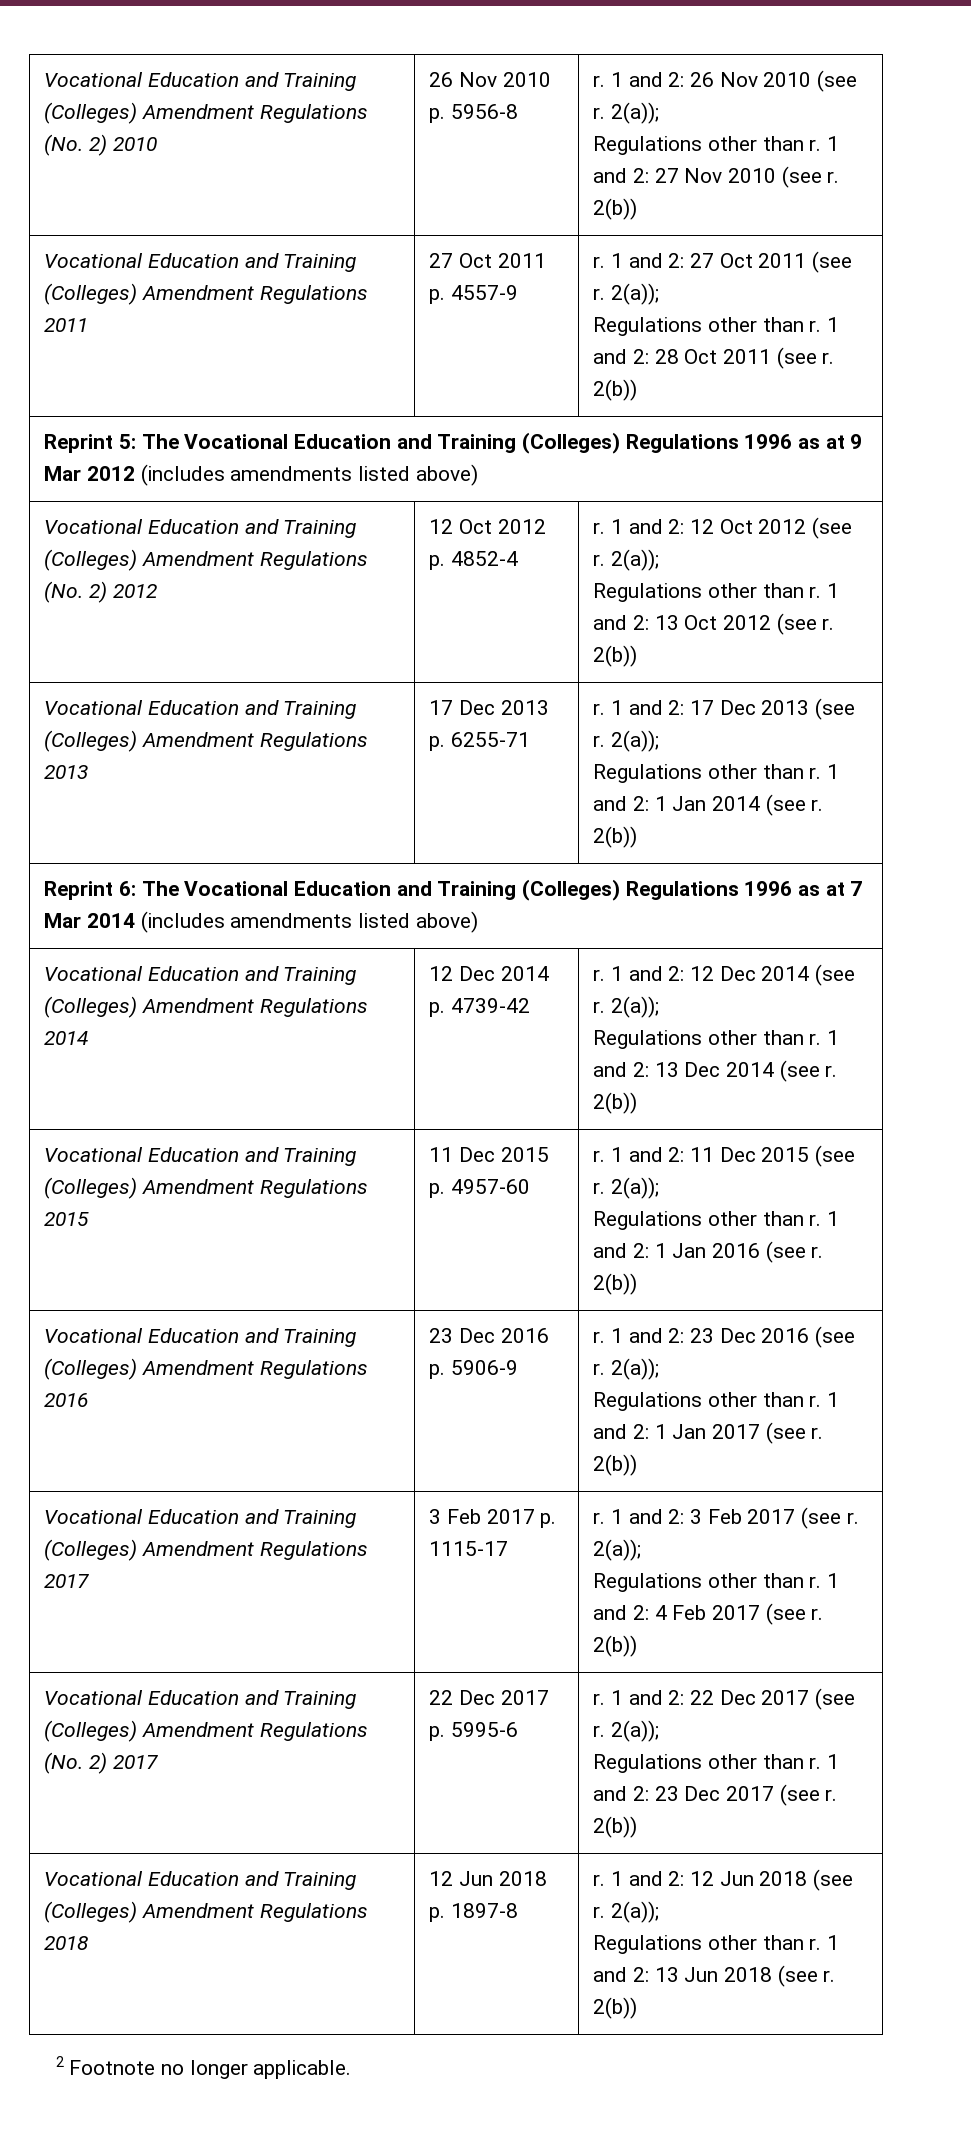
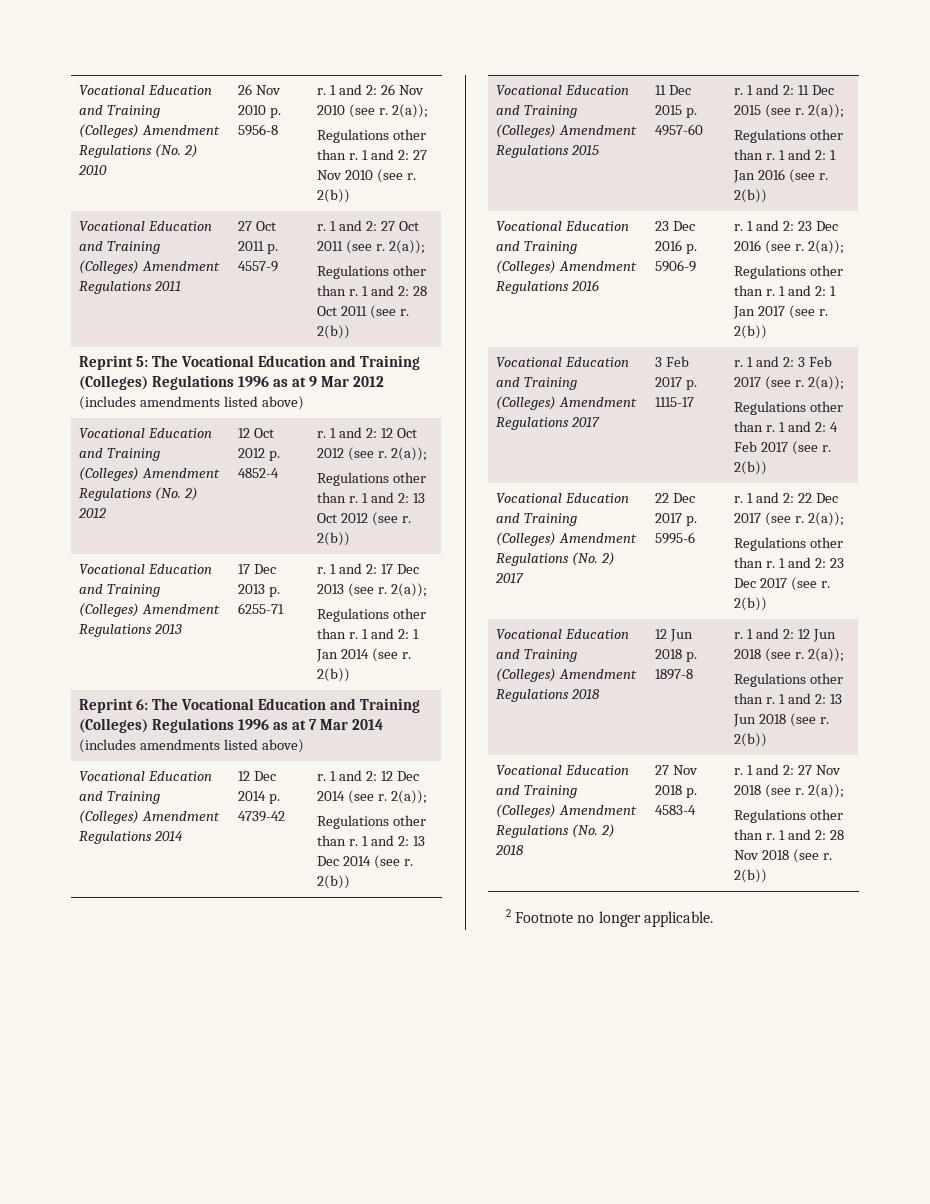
+ Vocational Education and Training (Colleges) Amendment Regulations (No. 2) 2018 | 27 Nov 2018 p. 4583-4 | r. 1 and 2: 27 Nov 2018 (see r. 2(a));
+ Regulations other than r. 1 and 2: 28 Nov 2018 (see r. 2(b))

